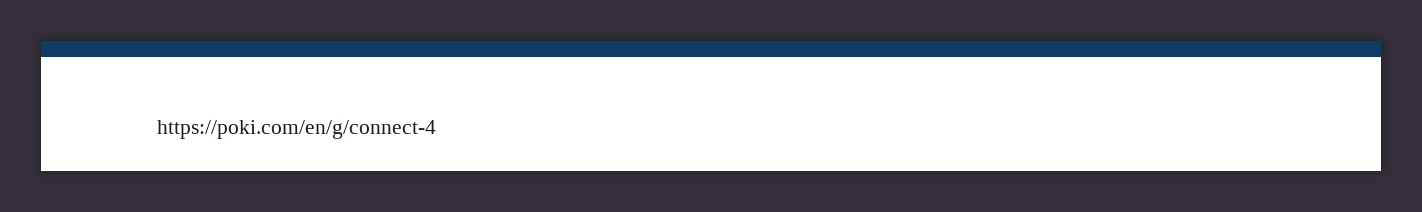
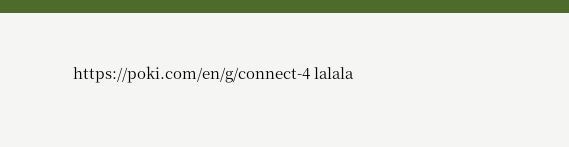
- https://poki.com/en/g/connect-4
+ https://poki.com/en/g/connect-4 lalala

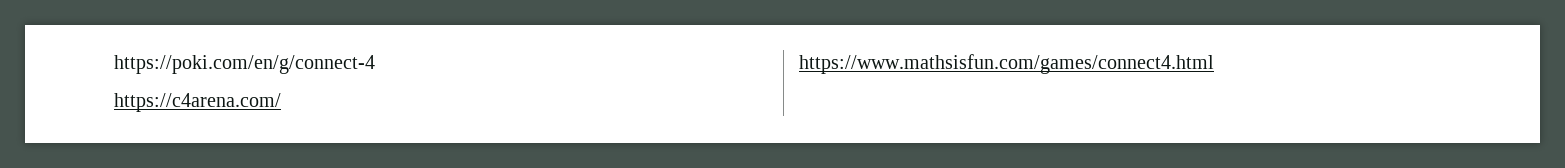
- https://poki.com/en/g/connect-4 lalala
+ https://poki.com/en/g/connect-4
+ https://c4arena.com/
+ https://www.mathsisfun.com/games/connect4.html

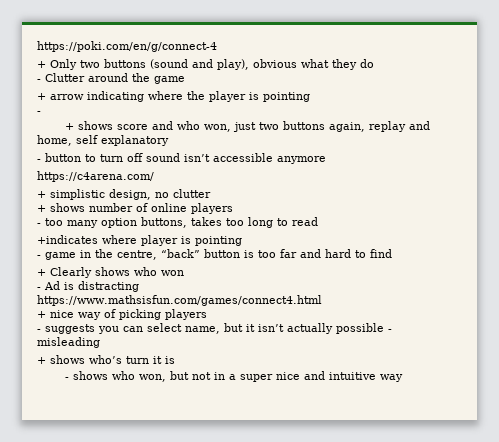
+ + Only two buttons (sound and play), obvious what they do
+ - Clutter around the game
+ + arrow indicating where the player is pointing
+ -
+ + shows score and who won, just two buttons again, replay and home, self explanatory
+ - button to turn off sound isn’t accessible anymore
  https://c4arena.com/
+ + simplistic design, no clutter
+ + shows number of online players
+ - too many option buttons, takes too long to read
+ +indicates where player is pointing
+ - game in the centre, “back” button is too far and hard to find
+ + Clearly shows who won
+ - Ad is distracting
  https://www.mathsisfun.com/games/connect4.html
+ + nice way of picking players
+ - suggests you can select name, but it isn’t actually possible - misleading
+ + shows who’s turn it is
+ - shows who won, but not in a super nice and intuitive way

